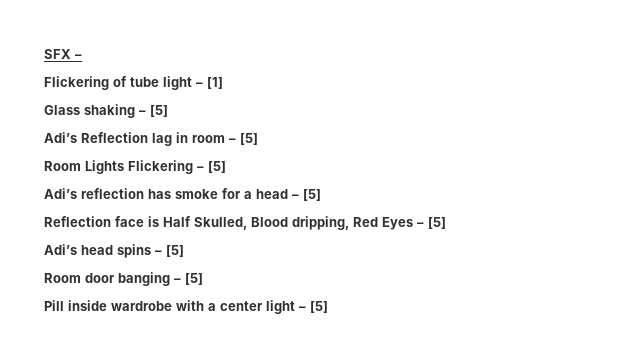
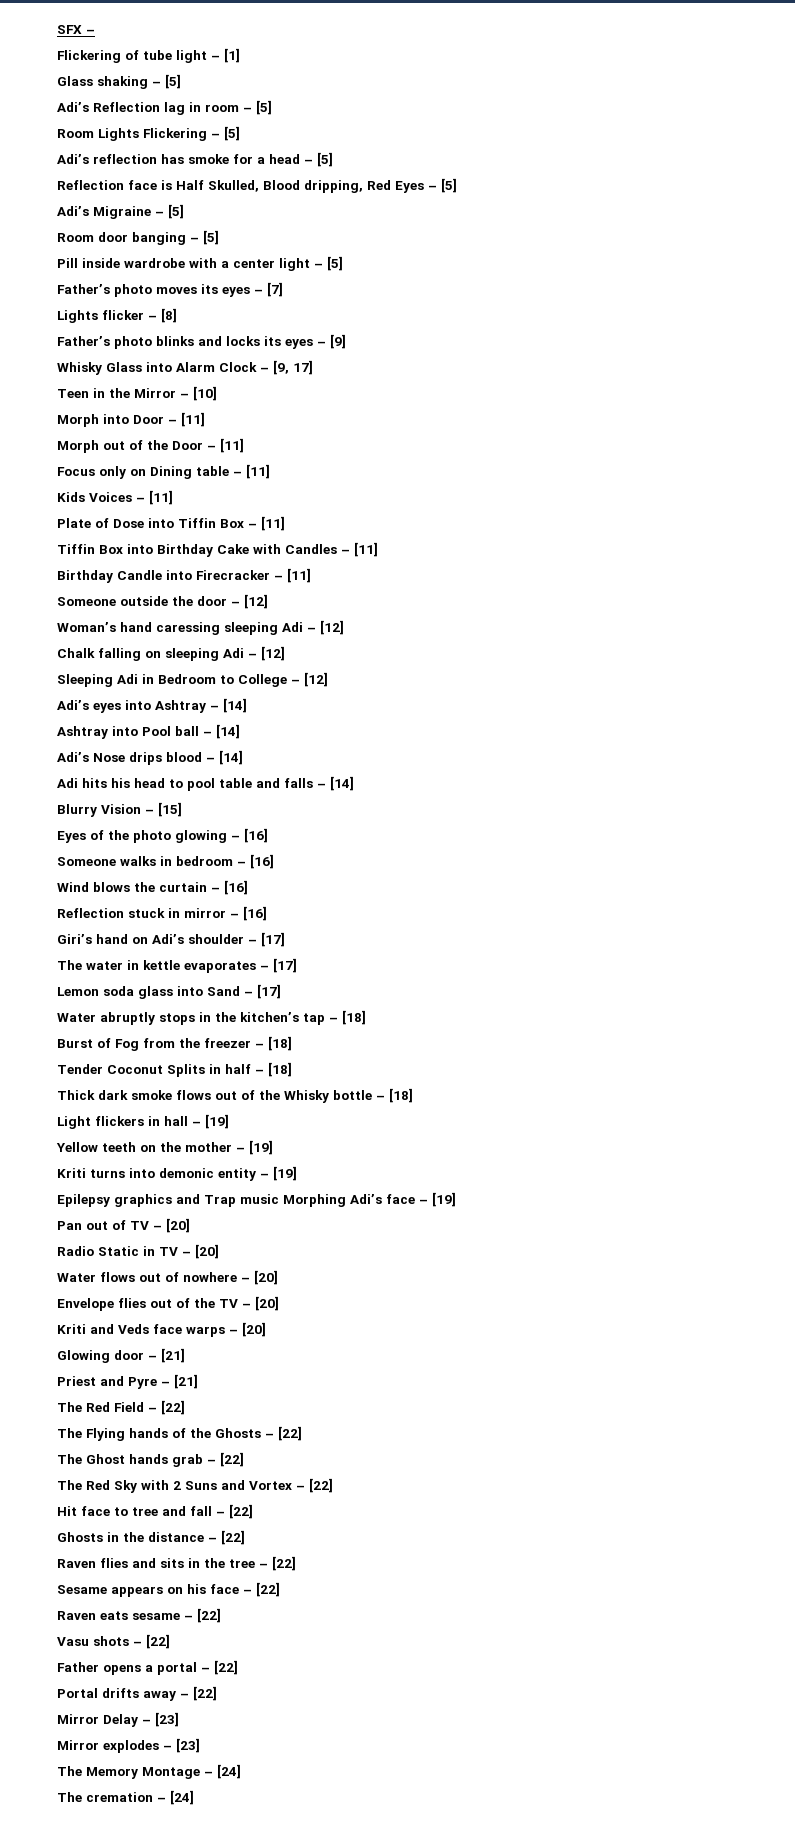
- Adi’s head spins – [5]
+ Adi’s Migraine – [5]
+ Father’s photo moves its eyes – [7]
+ Lights flicker – [8]
+ Father’s photo blinks and locks its eyes – [9]
+ Whisky Glass into Alarm Clock – [9, 17]
+ Teen in the Mirror – [10]
+ Morph into Door – [11]
+ Morph out of the Door – [11]
+ Focus only on Dining table – [11]
+ Kids Voices – [11]
+ Plate of Dose into Tiffin Box – [11]
+ Tiffin Box into Birthday Cake with Candles – [11]
+ Birthday Candle into Firecracker – [11]
+ Someone outside the door – [12]
+ Woman’s hand caressing sleeping Adi – [12]
+ Chalk falling on sleeping Adi – [12]
+ Sleeping Adi in Bedroom to College – [12]
+ Adi’s eyes into Ashtray – [14]
+ Ashtray into Pool ball – [14]
+ Adi’s Nose drips blood – [14]
+ Adi hits his head to pool table and falls – [14]
+ Blurry Vision – [15]
+ Eyes of the photo glowing – [16]
+ Someone walks in bedroom – [16]
+ Wind blows the curtain – [16]
+ Reflection stuck in mirror – [16]
+ Giri’s hand on Adi’s shoulder – [17]
+ The water in kettle evaporates – [17]
+ Lemon soda glass into Sand – [17]
+ Water abruptly stops in the kitchen’s tap – [18]
+ Burst of Fog from the freezer – [18]
+ Tender Coconut Splits in half – [18]
+ Thick dark smoke flows out of the Whisky bottle – [18]
+ Light flickers in hall – [19]
+ Yellow teeth on the mother – [19]
+ Kriti turns into demonic entity – [19]
+ Epilepsy graphics and Trap music Morphing Adi’s face – [19]
+ Pan out of TV – [20]
+ Radio Static in TV – [20]
+ Water flows out of nowhere – [20]
+ Envelope flies out of the TV – [20]
+ Kriti and Veds face warps – [20]
+ Glowing door – [21]
+ Priest and Pyre – [21]
+ The Red Field – [22]
+ The Flying hands of the Ghosts – [22]
+ The Ghost hands grab – [22]
+ The Red Sky with 2 Suns and Vortex – [22]
+ Hit face to tree and fall – [22]
+ Ghosts in the distance – [22]
+ Raven flies and sits in the tree – [22]
+ Sesame appears on his face – [22]
+ Raven eats sesame – [22]
+ Vasu shots – [22]
+ Father opens a portal – [22]
+ Portal drifts away – [22]
+ Mirror Delay – [23]
+ Mirror explodes – [23]
+ The Memory Montage – [24]
+ The cremation – [24]

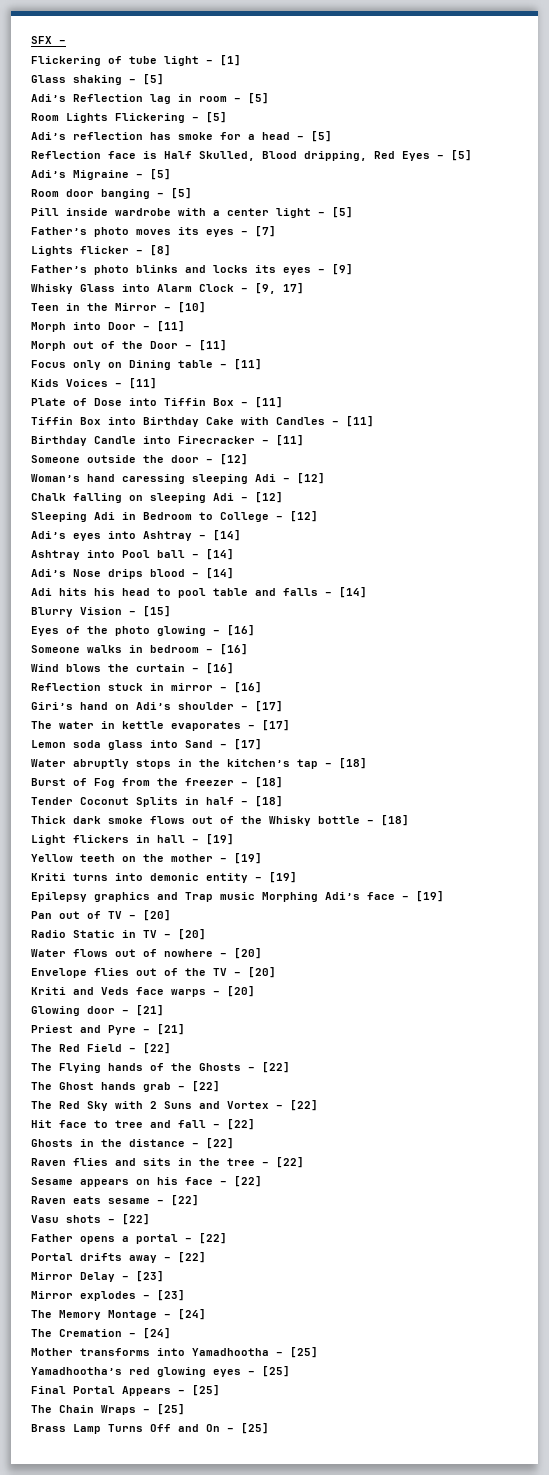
- The cremation – [24]
+ The Cremation – [24]
+ Mother transforms into Yamadhootha – [25]
+ Yamadhootha’s red glowing eyes – [25]
+ Final Portal Appears – [25]
+ The Chain Wraps – [25]
+ Brass Lamp Turns Off and On – [25]

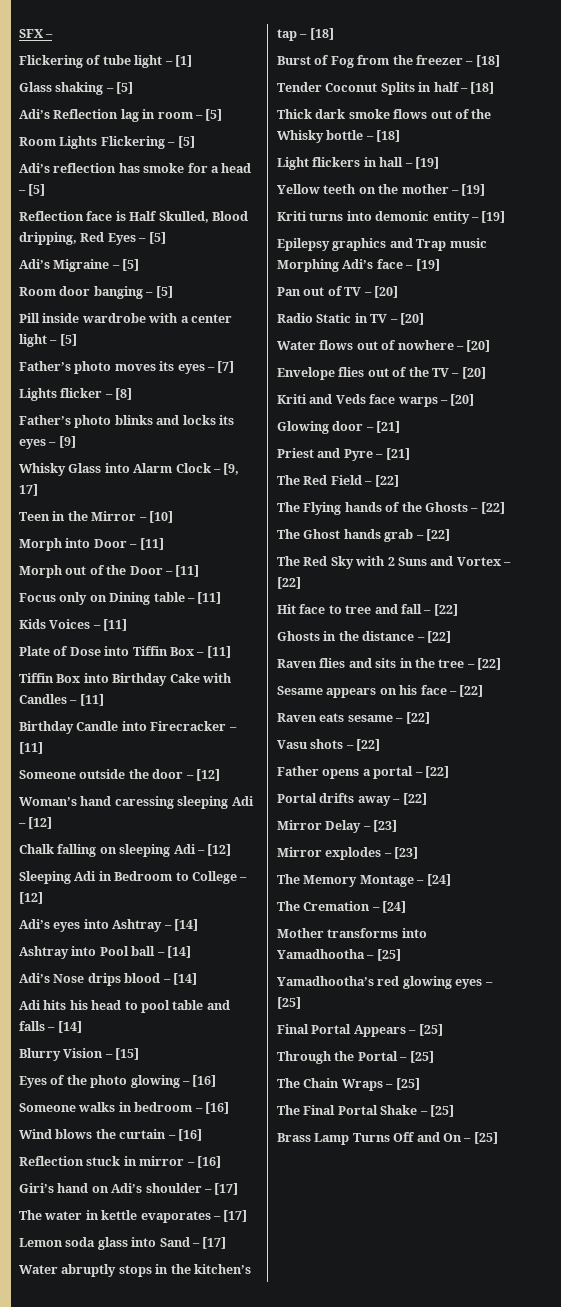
+ Through the Portal – [25]
+ The Final Portal Shake – [25]

